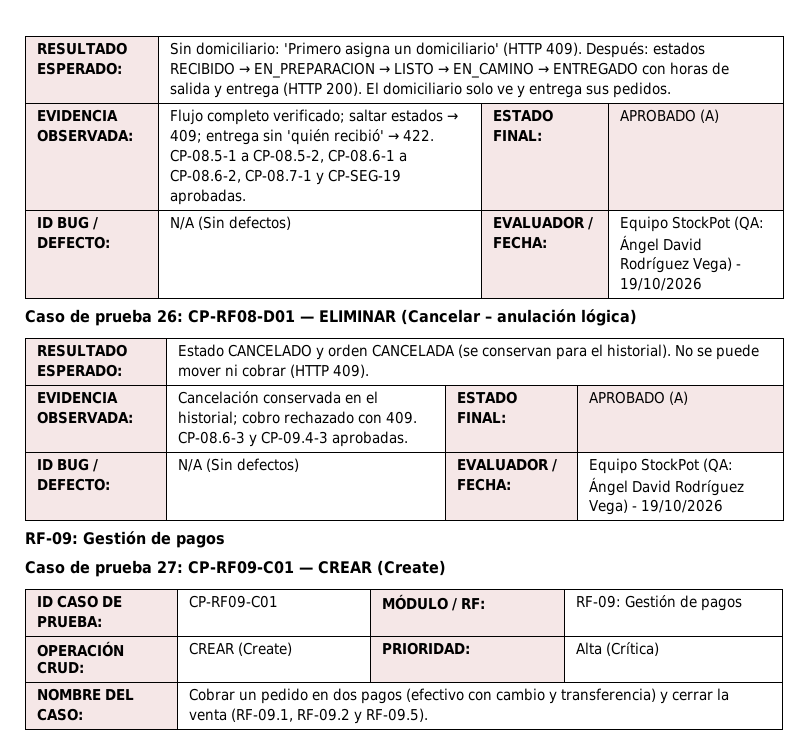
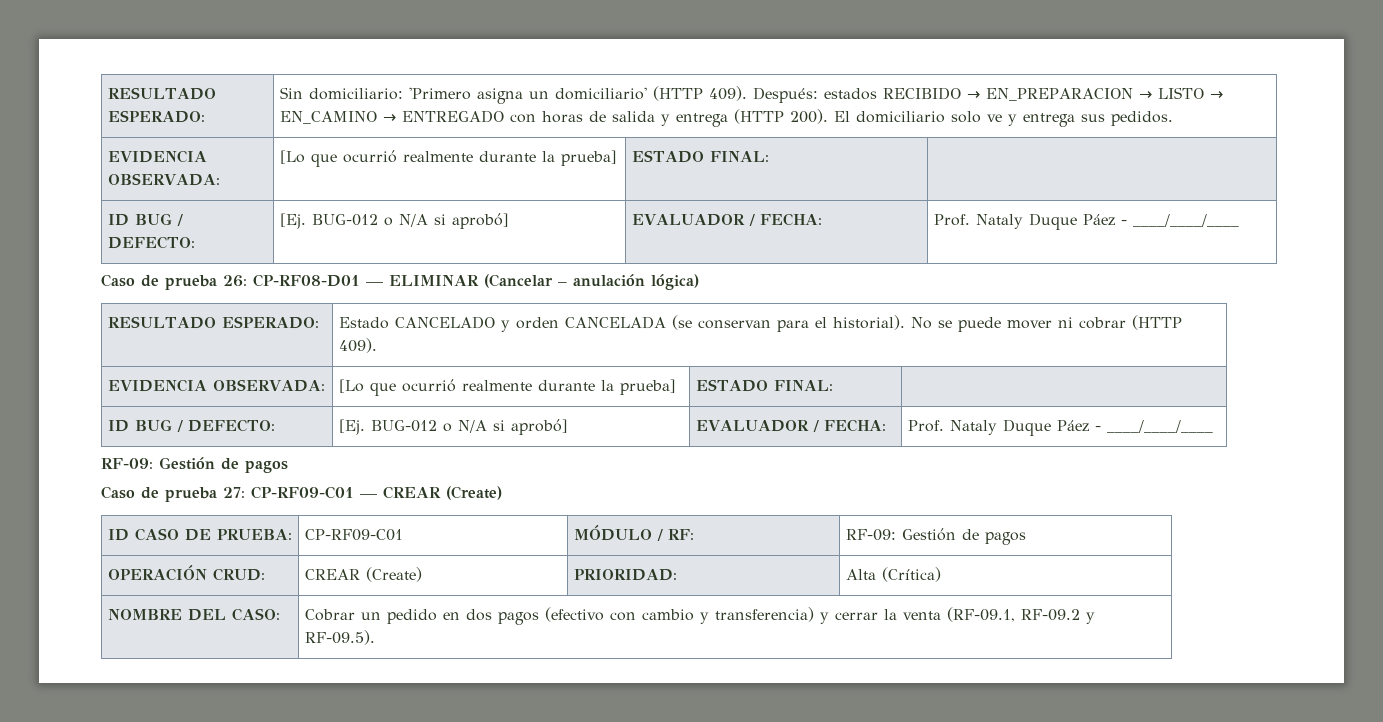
  RESULTADO ESPERADO: | Sin domiciliario: 'Primero asigna un domiciliario' (HTTP 409). Después: estados RECIBIDO → EN_PREPARACION → LISTO → EN_CAMINO → ENTREGADO con horas de salida y entrega (HTTP 200). El domiciliario solo ve y entrega sus pedidos.
- EVIDENCIA OBSERVADA: | Flujo completo verificado; saltar estados → 409; entrega sin 'quién recibió' → 422. CP-08.5-1 a CP-08.5-2, CP-08.6-1 a CP-08.6-2, CP-08.7-1 y CP-SEG-19 aprobadas. | ESTADO FINAL: | APROBADO (A)
- ID BUG / DEFECTO: | N/A (Sin defectos) | EVALUADOR / FECHA: | Equipo StockPot (QA: Ángel David Rodríguez Vega) - 19/10/2026
+ EVIDENCIA OBSERVADA: | [Lo que ocurrió realmente durante la prueba] | ESTADO FINAL: |
+ ID BUG / DEFECTO: | [Ej. BUG-012 o N/A si aprobó] | EVALUADOR / FECHA: | Prof. Nataly Duque Páez - ____/____/____
  RESULTADO ESPERADO: | Estado CANCELADO y orden CANCELADA (se conservan para el historial). No se puede mover ni cobrar (HTTP 409).
- EVIDENCIA OBSERVADA: | Cancelación conservada en el historial; cobro rechazado con 409. CP-08.6-3 y CP-09.4-3 aprobadas. | ESTADO FINAL: | APROBADO (A)
- ID BUG / DEFECTO: | N/A (Sin defectos) | EVALUADOR / FECHA: | Equipo StockPot (QA: Ángel David Rodríguez Vega) - 19/10/2026
+ EVIDENCIA OBSERVADA: | [Lo que ocurrió realmente durante la prueba] | ESTADO FINAL: |
+ ID BUG / DEFECTO: | [Ej. BUG-012 o N/A si aprobó] | EVALUADOR / FECHA: | Prof. Nataly Duque Páez - ____/____/____

